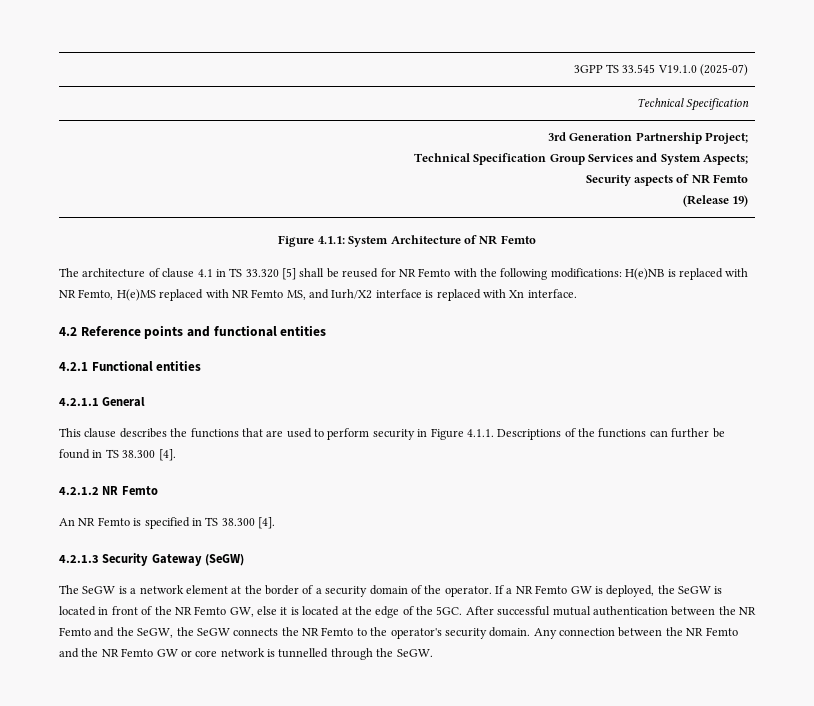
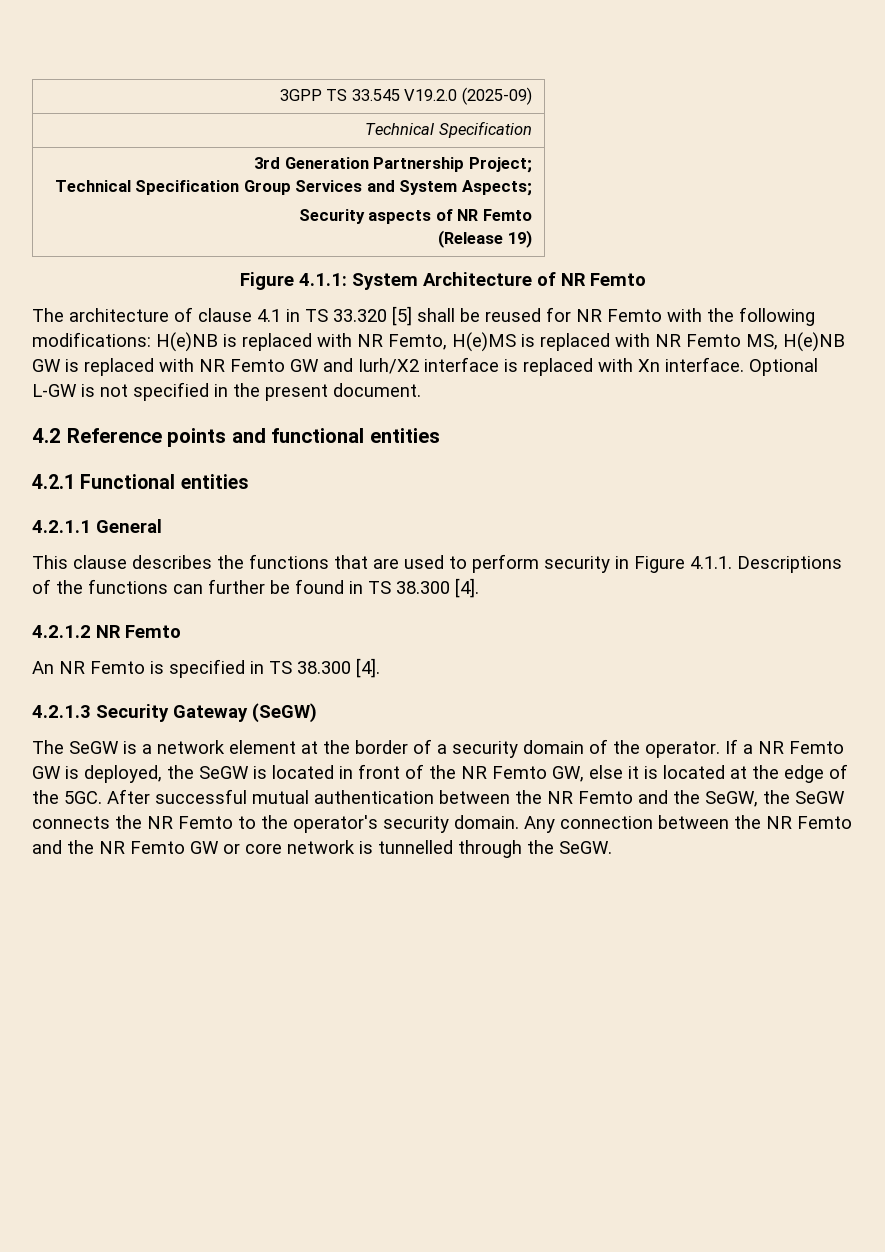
- 3GPP TS 33.545 V19.1.0 (2025-07)
+ 3GPP TS 33.545 V19.2.0 (2025-09)
- The architecture of clause 4.1 in TS 33.320 [5] shall be reused for NR Femto with the following modifications: H(e)NB is replaced with NR Femto, H(e)MS replaced with NR Femto MS, and Iurh/X2 interface is replaced with Xn interface.
+ The architecture of clause 4.1 in TS 33.320 [5] shall be reused for NR Femto with the following modifications: H(e)NB is replaced with NR Femto, H(e)MS is replaced with NR Femto MS, H(e)NB GW is replaced with NR Femto GW and Iurh/X2 interface is replaced with Xn interface. Optional L-GW is not specified in the present document.

